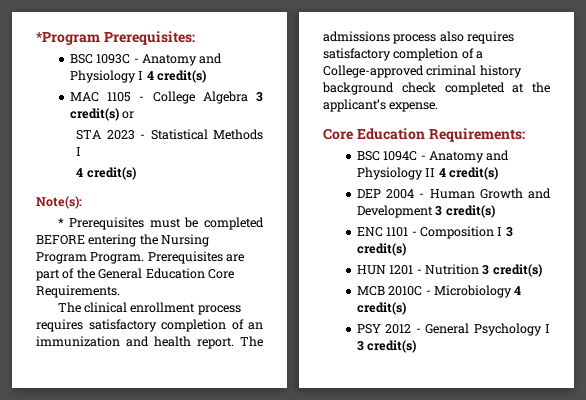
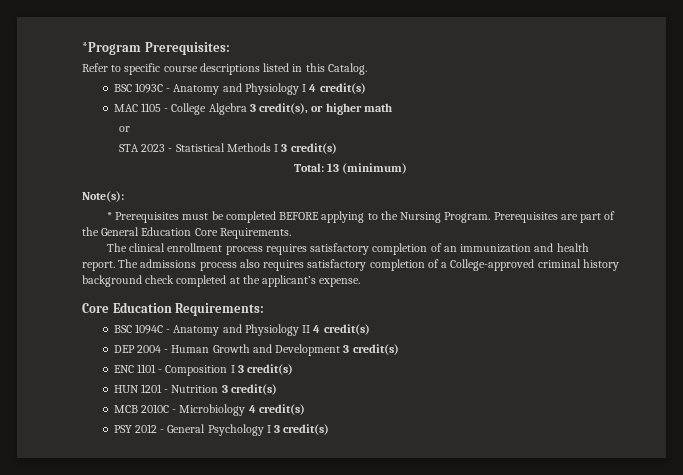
+ Refer to specific course descriptions listed in this Catalog.
- MAC 1105 - College Algebra 3 credit(s) or
+ MAC 1105 - College Algebra 3 credit(s), or higher math
+ or
- STA 2023 - Statistical Methods I
- 4 credit(s)
+ STA 2023 - Statistical Methods I 3 credit(s)
+ Total: 13 (minimum)
- * Prerequisites must be completed BEFORE entering the Nursing Program Program.
+ * Prerequisites must be completed BEFORE applying to the Nursing Program.

